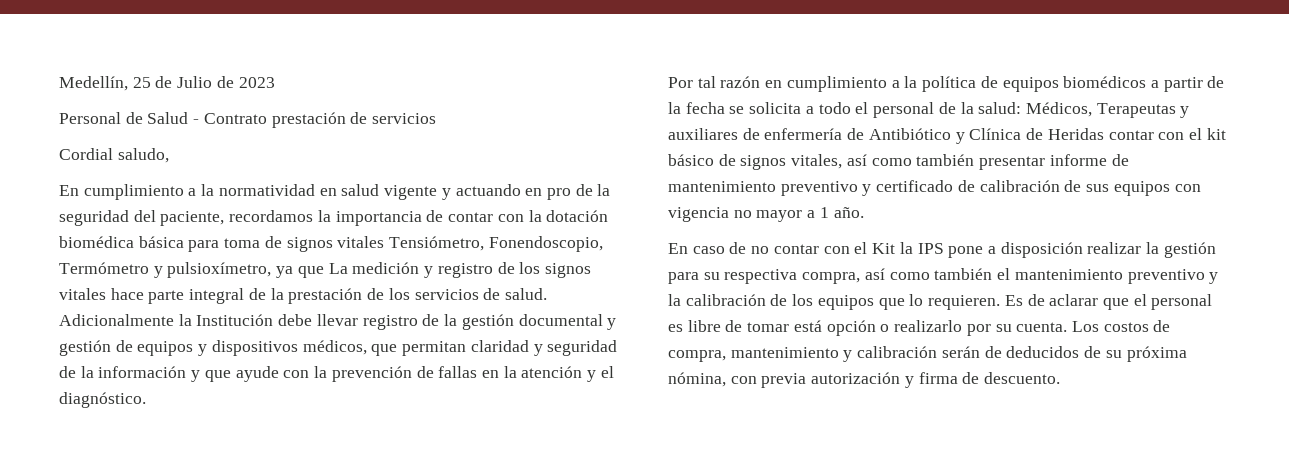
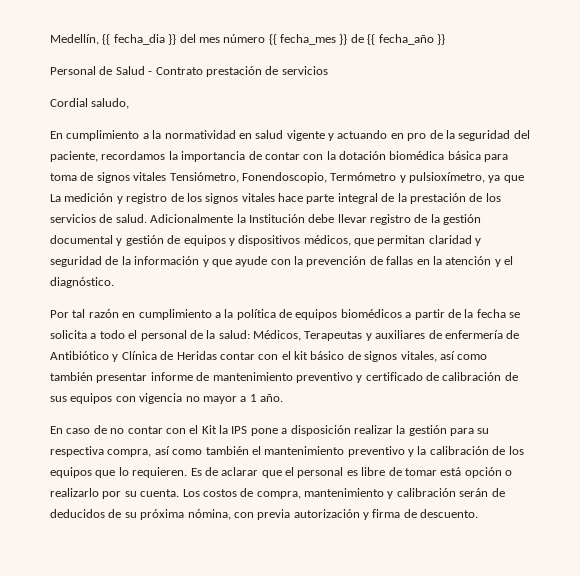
- Medellín, 25 de Julio de 2023
+ Medellín, {{ fecha_dia }} del mes número {{ fecha_mes }} de {{ fecha_año }}

